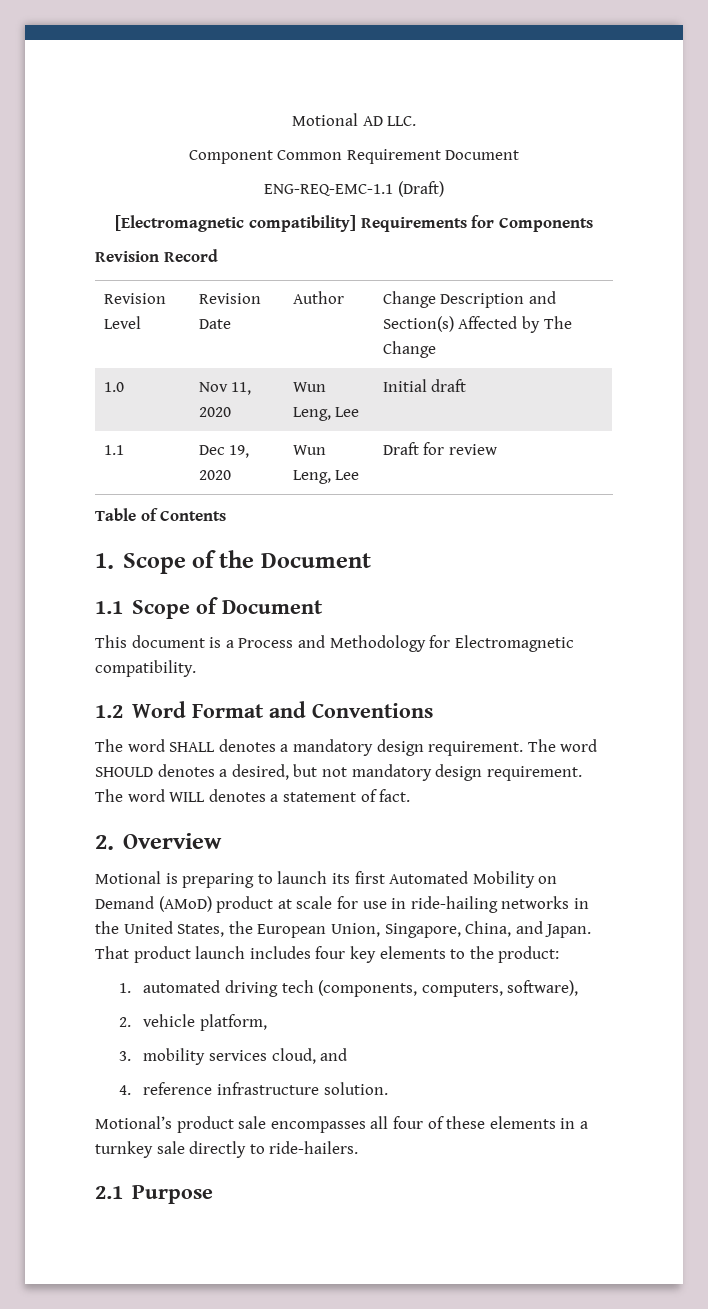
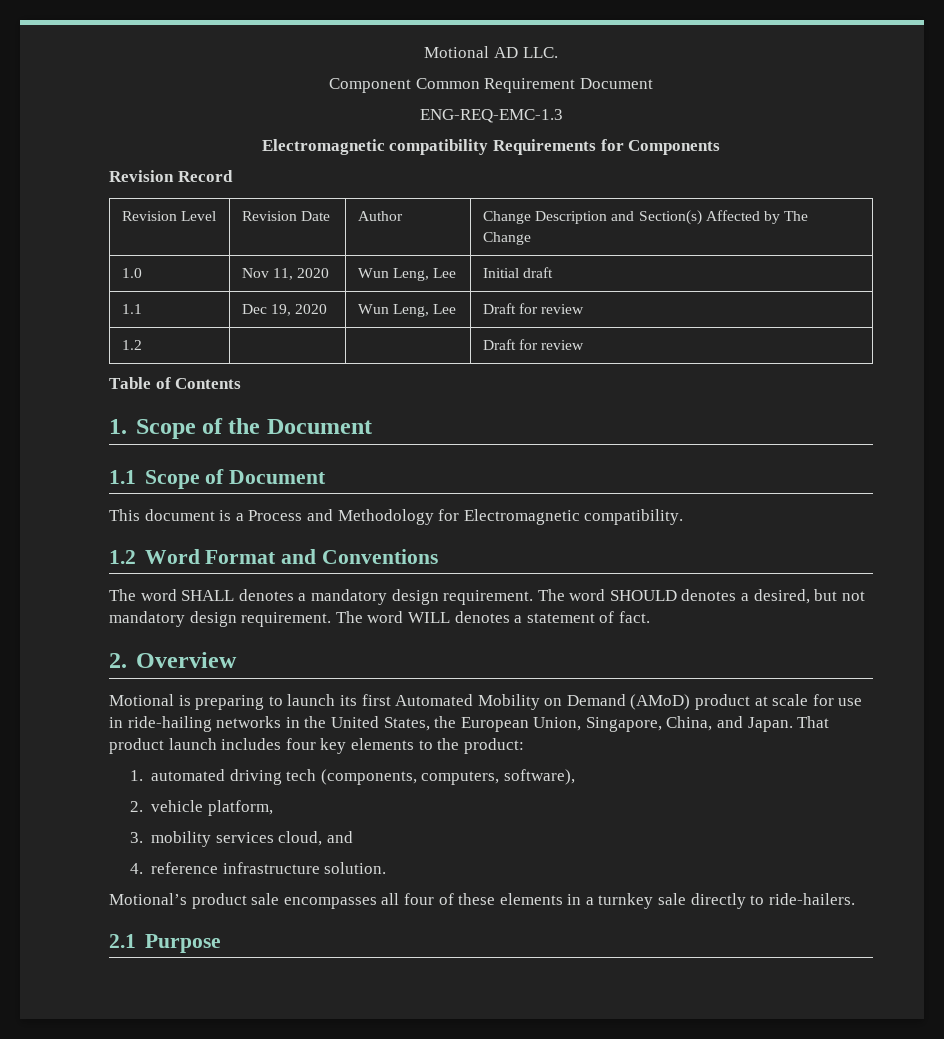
- ENG-REQ-EMC-1.1 (Draft)
- [Electromagnetic compatibility] Requirements for Components
+ ENG-REQ-EMC-1.3
+ Electromagnetic compatibility Requirements for Components
+ 1.2 | | | Draft for review

